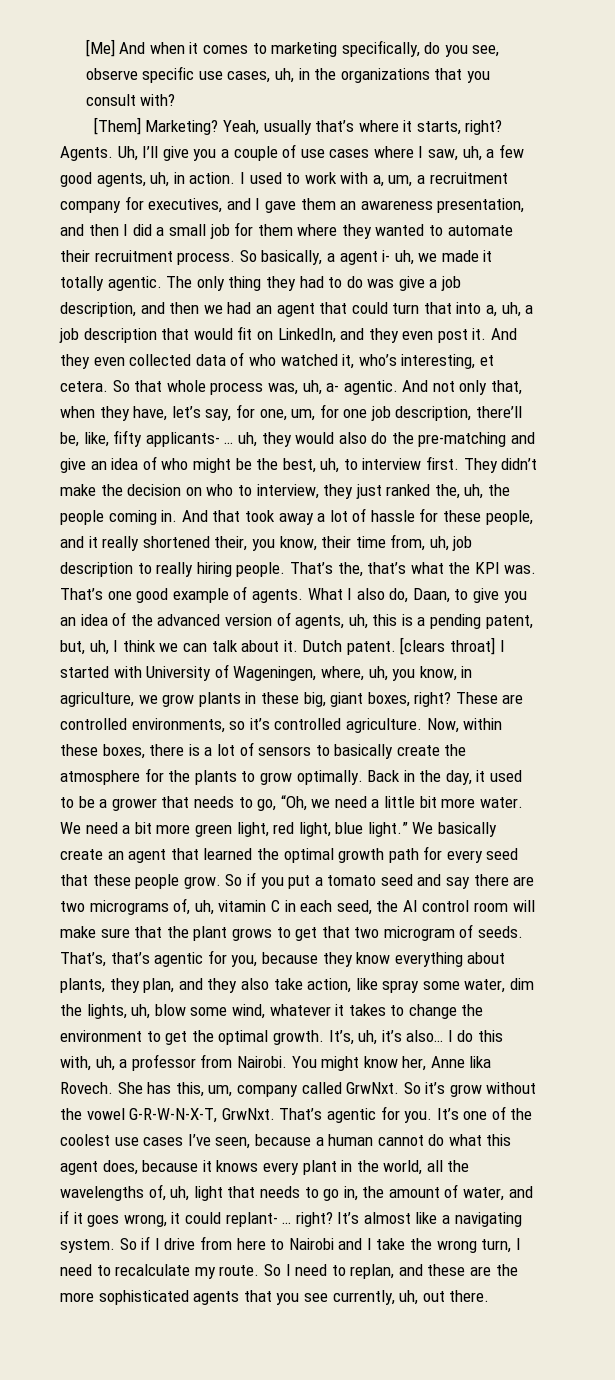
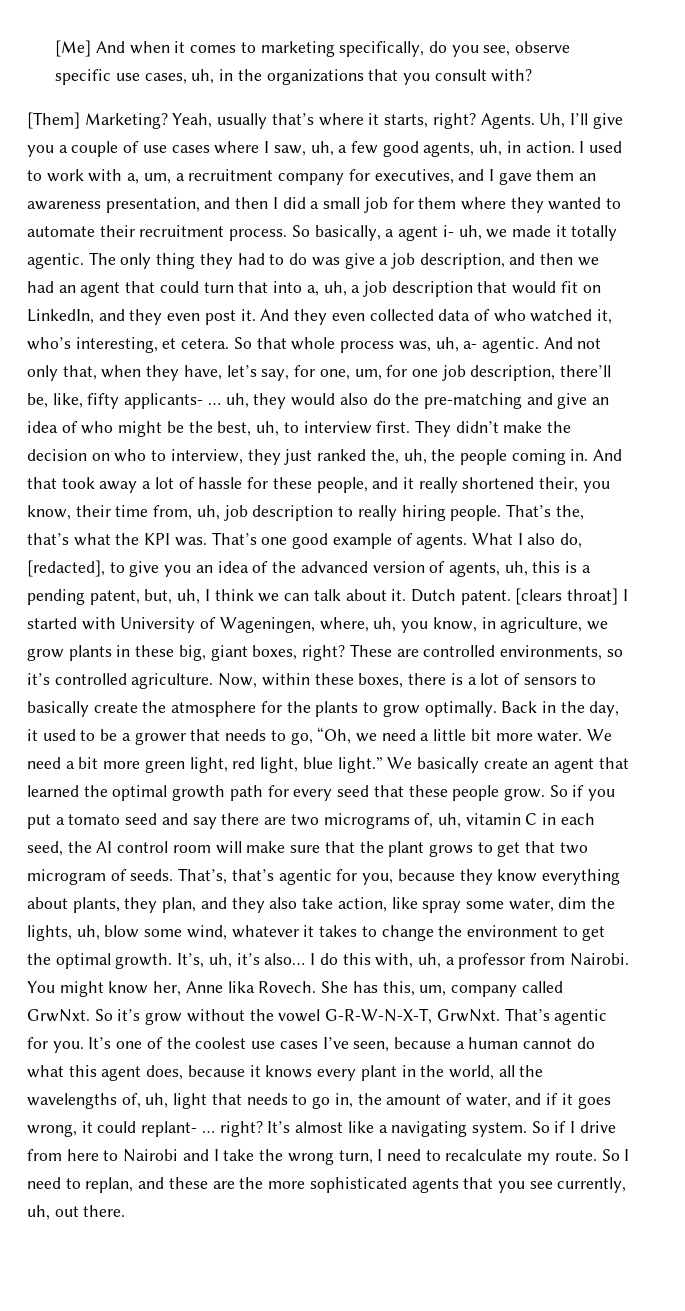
- What I also do, Daan, to give you an idea of the advanced version of agents, uh, this is a pending patent, but, uh, I think we can talk about it.
+ What I also do, [redacted], to give you an idea of the advanced version of agents, uh, this is a pending patent, but, uh, I think we can talk about it.

